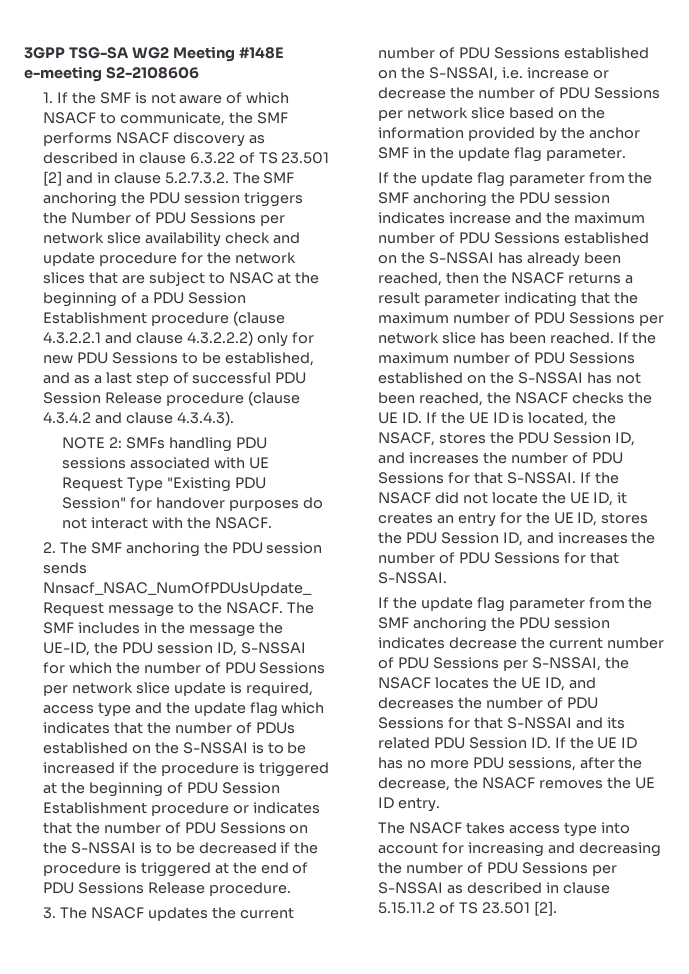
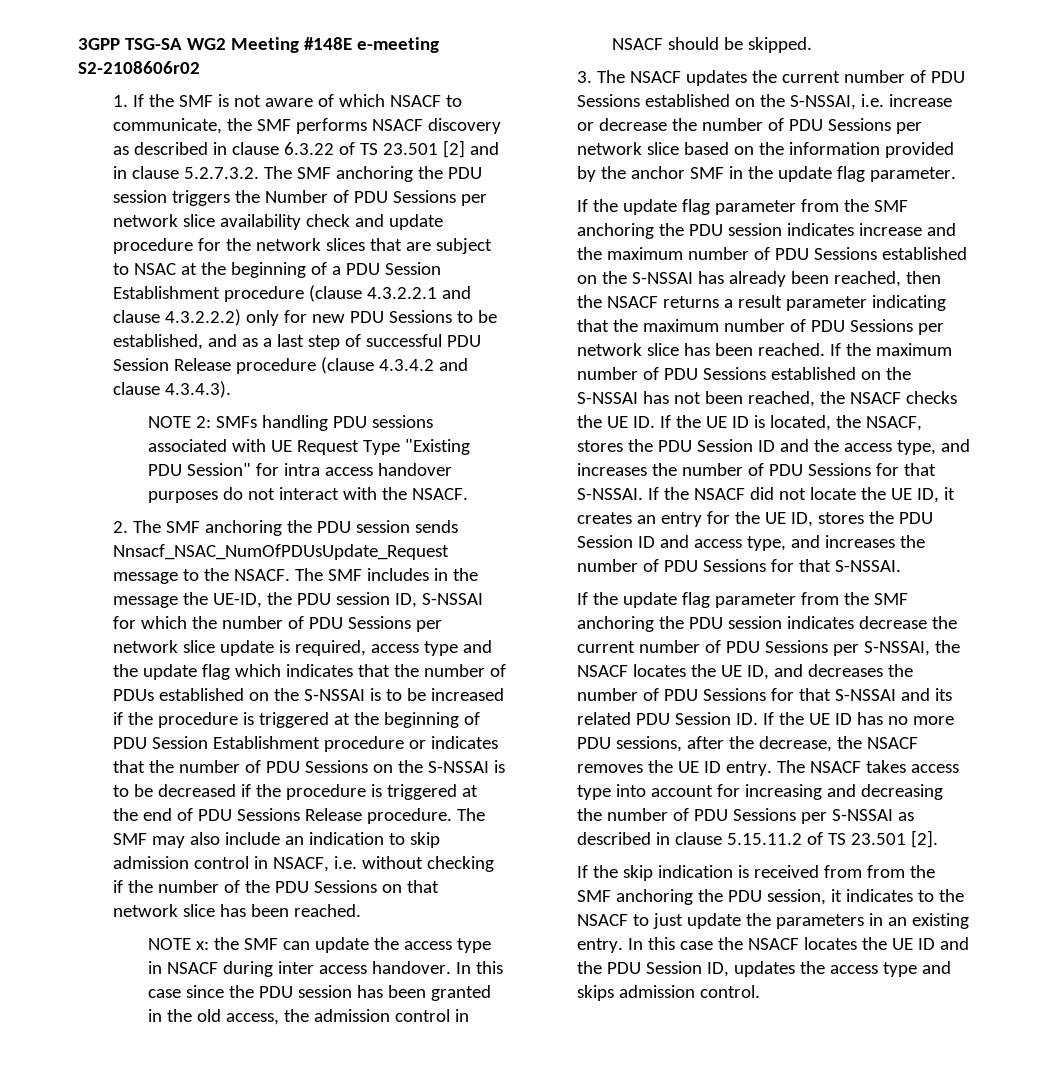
- 3GPP TSG-SA WG2 Meeting #148E e-meeting S2-2108606
+ 3GPP TSG-SA WG2 Meeting #148E e-meeting S2-2108606r02
- NOTE 2: SMFs handling PDU sessions associated with UE Request Type "Existing PDU Session" for handover purposes do not interact with the NSACF.
+ NOTE 2: SMFs handling PDU sessions associated with UE Request Type "Existing PDU Session" for intra access handover purposes do not interact with the NSACF.
+ The SMF may also include an indication to skip admission control in NSACF, i.e. without checking if the number of the PDU Sessions on that network slice has been reached.
+ NOTE x: the SMF can update the access type in NSACF during inter access handover. In this case since the PDU session has been granted in the old access, the admission control in NSACF should be skipped.
- If the maximum number of PDU Sessions established on the S-NSSAI has not been reached, the NSACF checks the UE ID. If the UE ID is located, the NSACF, stores the PDU Session ID, and increases the number of PDU Sessions for that S-NSSAI.
+ If the maximum number of PDU Sessions established on the S-NSSAI has not been reached, the NSACF checks the UE ID. If the UE ID is located, the NSACF, stores the PDU Session ID and the access type, and increases the number of PDU Sessions for that S-NSSAI.
- If the NSACF did not locate the UE ID, it creates an entry for the UE ID, stores the PDU Session ID, and increases the number of PDU Sessions for that S-NSSAI.
+ If the NSACF did not locate the UE ID, it creates an entry for the UE ID, stores the PDU Session ID and access type, and increases the number of PDU Sessions for that S-NSSAI.
- If the update flag parameter from the SMF anchoring the PDU session indicates decrease the current number of PDU Sessions per S-NSSAI, the NSACF locates the UE ID, and decreases the number of PDU Sessions for that S-NSSAI and its related PDU Session ID. If the UE ID has no more PDU sessions, after the decrease, the NSACF removes the UE ID entry.
- The NSACF takes access type into account for increasing and decreasing the number of PDU Sessions per S-NSSAI as described in clause 5.15.11.2 of TS 23.501 [2].
+ If the update flag parameter from the SMF anchoring the PDU session indicates decrease the current number of PDU Sessions per S-NSSAI, the NSACF locates the UE ID, and decreases the number of PDU Sessions for that S-NSSAI and its related PDU Session ID. If the UE ID has no more PDU sessions, after the decrease, the NSACF removes the UE ID entry. The NSACF takes access type into account for increasing and decreasing the number of PDU Sessions per S-NSSAI as described in clause 5.15.11.2 of TS 23.501 [2].
+ If the skip indication is received from from the SMF anchoring the PDU session, it indicates to the NSACF to just update the parameters in an existing entry. In this case the NSACF locates the UE ID and the PDU Session ID, updates the access type and skips admission control.

